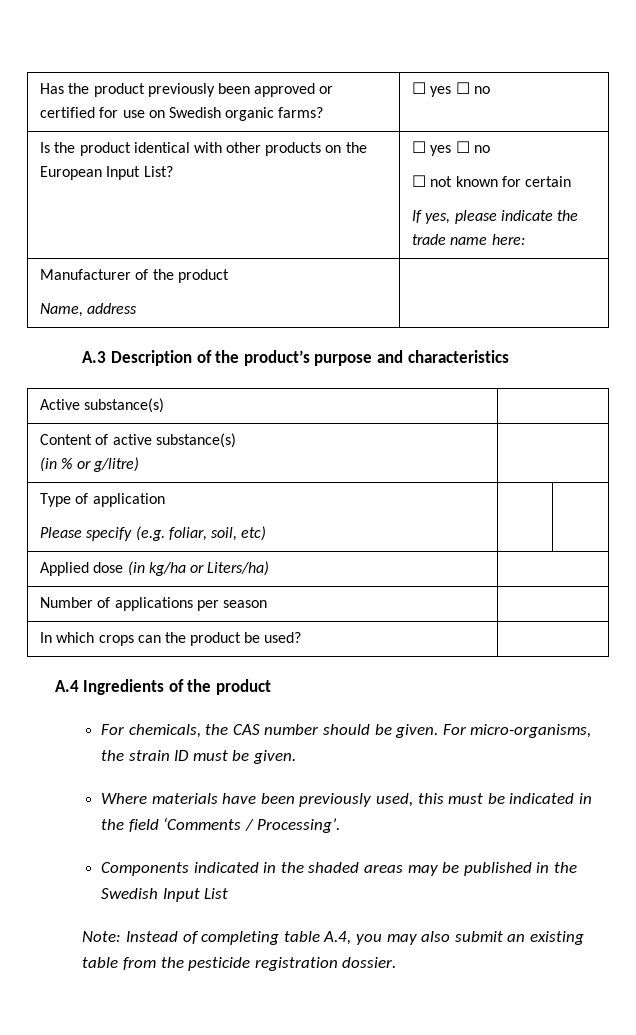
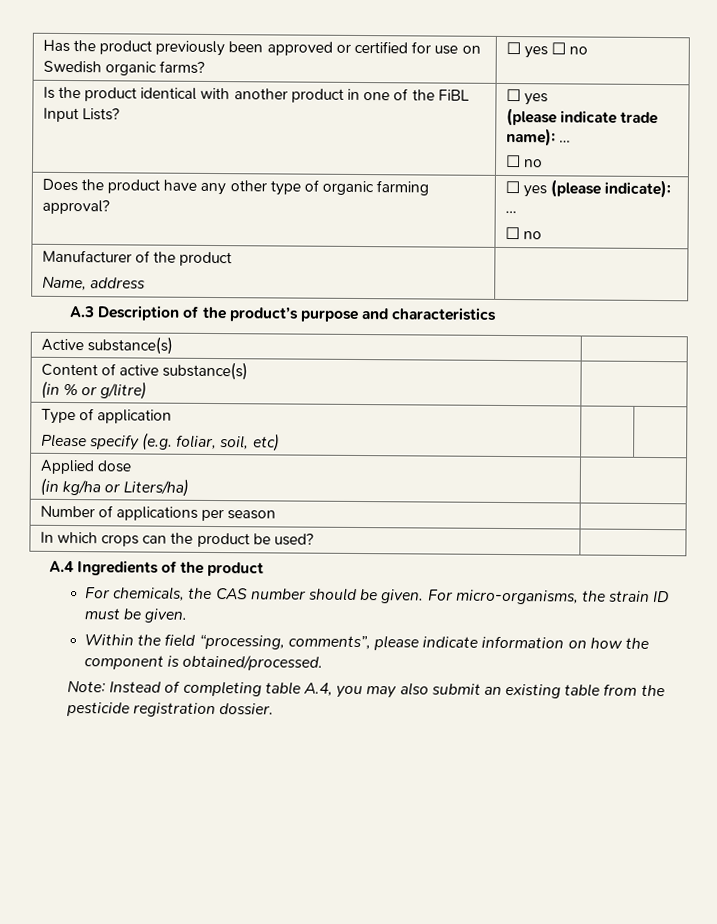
- Is the product identical with other products on the European Input List? | ☐ yes ☐ no
- ☐ not known for certain
- If yes, please indicate the trade name here:
+ Is the product identical with another product in one of the FiBL Input Lists? | ☐ yes
+ (please indicate trade name): …
+ ☐ no
+ Does the product have any other type of organic farming approval? | ☐ yes (please indicate): …
+ ☐ no
- Applied dose (in kg/ha or Liters/ha) |
+ Applied dose
+ (in kg/ha or Liters/ha) |
- Where materials have been previously used, this must be indicated in the field ‘Comments / Processing’.
- Components indicated in the shaded areas may be published in the Swedish Input List
+ Within the field “processing, comments”, please indicate information on how the component is obtained/processed.

